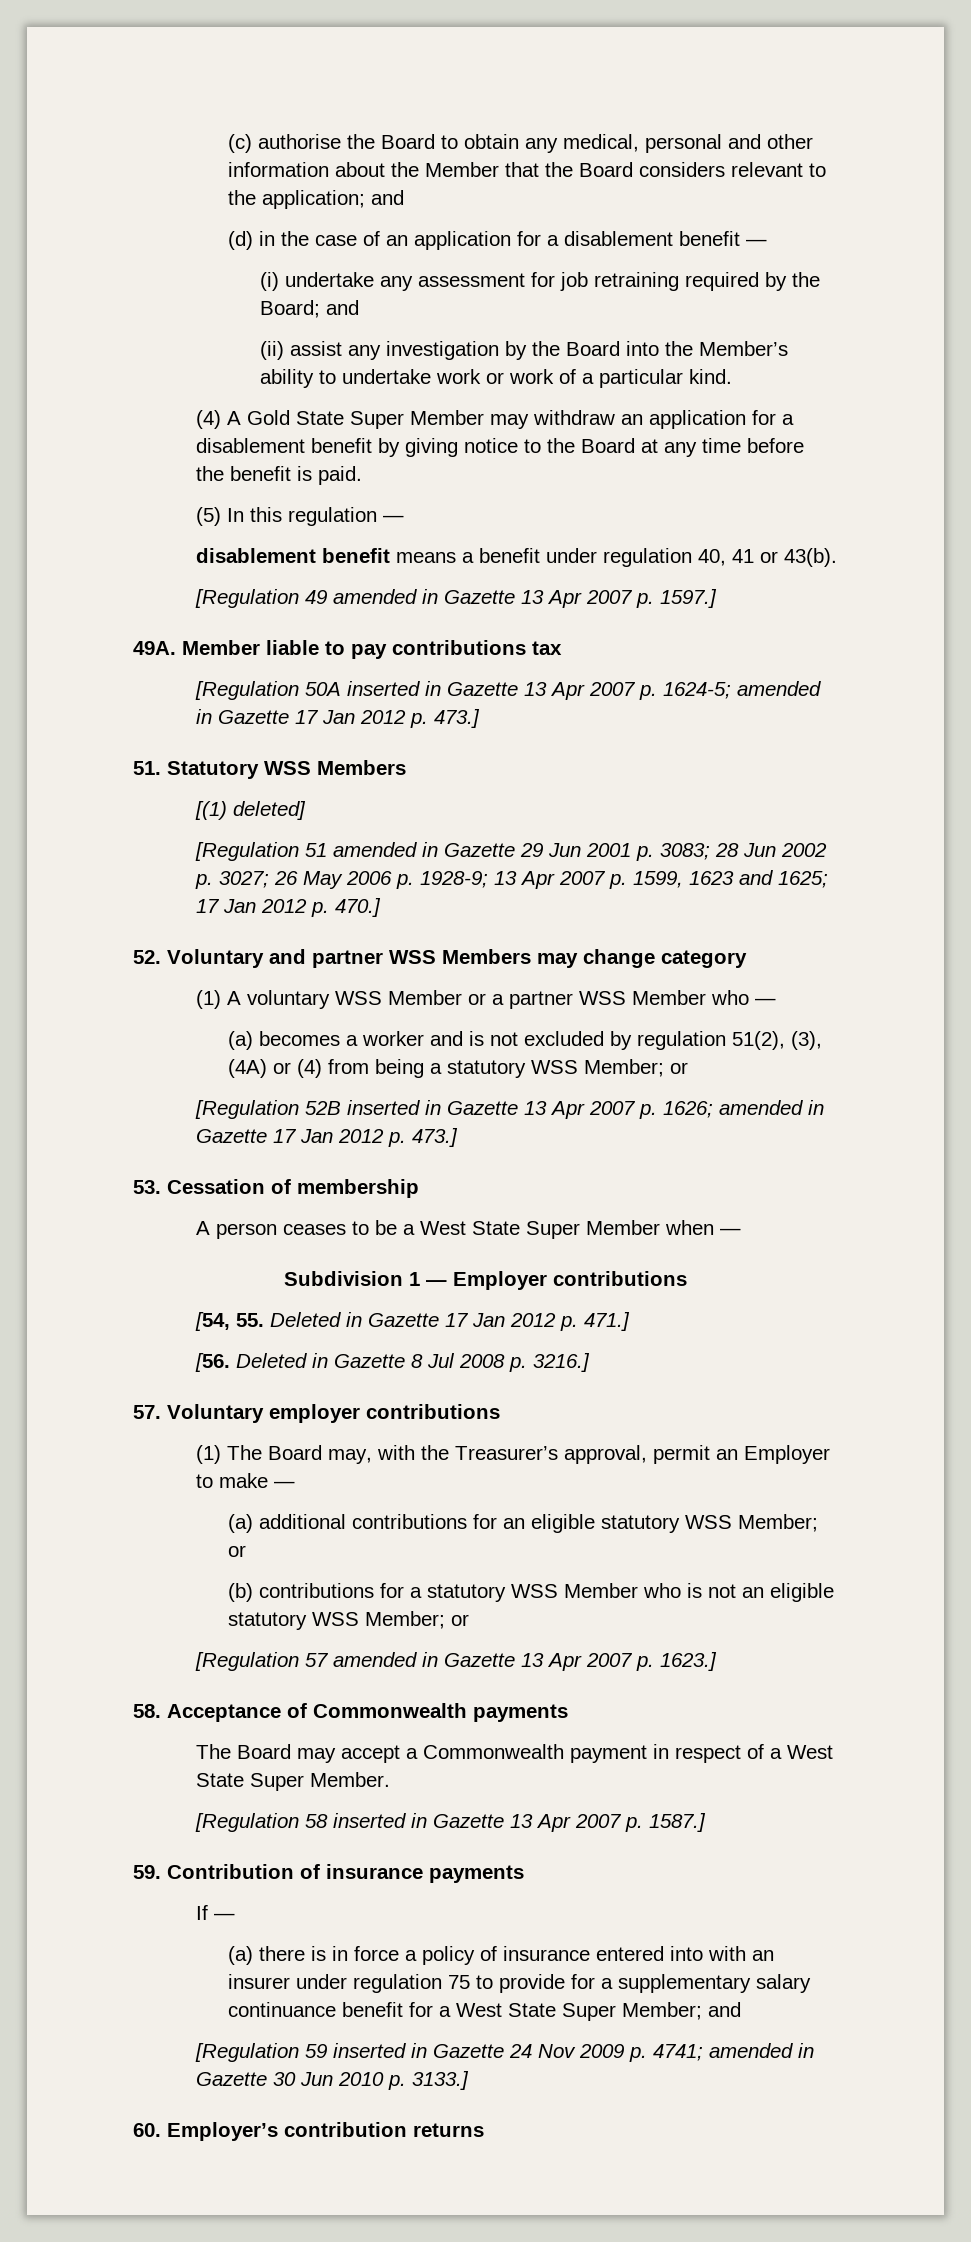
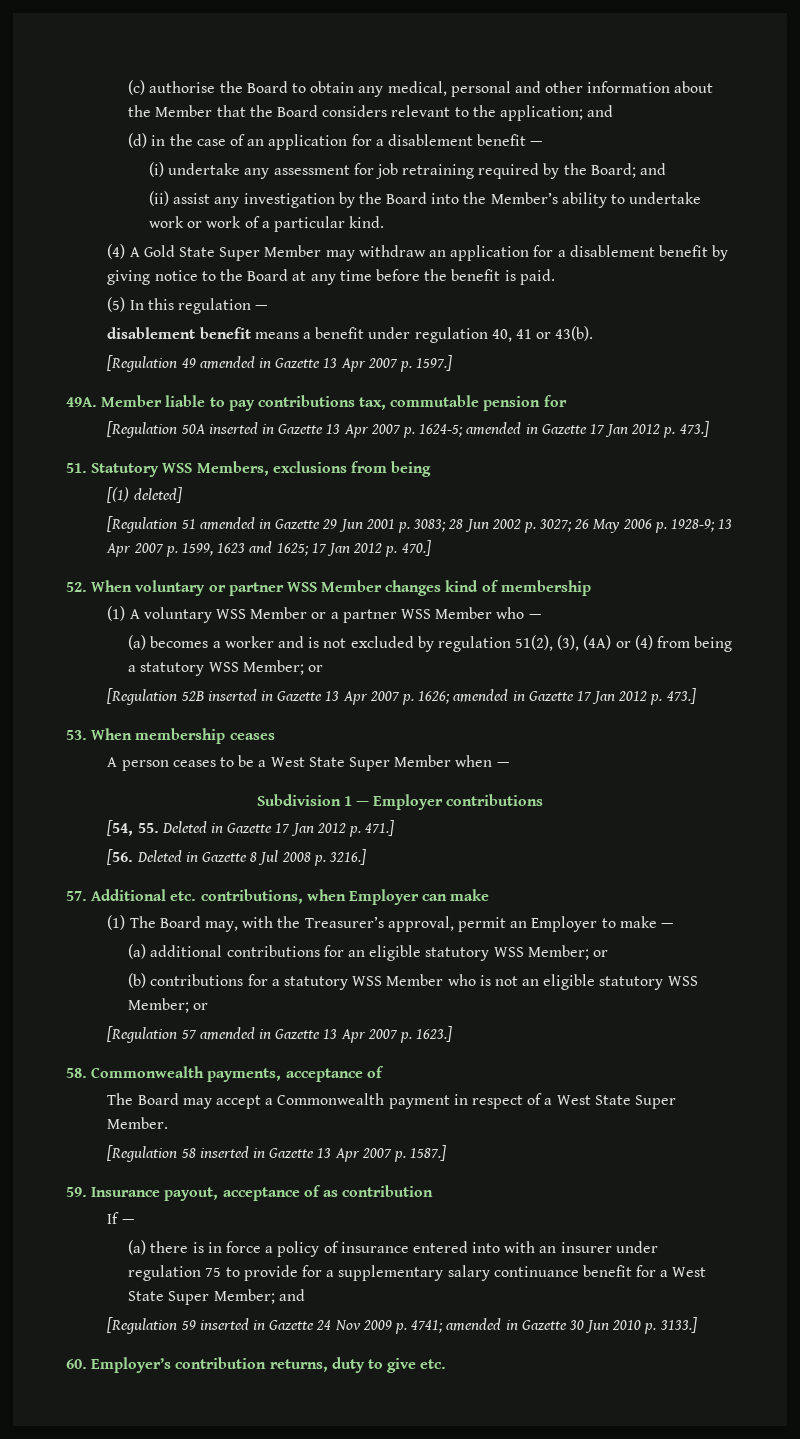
- Member liable to pay contributions tax
+ Member liable to pay contributions tax, commutable pension for
- 51. Statutory WSS Members
+ 51. Statutory WSS Members, exclusions from being
- 52. Voluntary and partner WSS Members may change category
+ 52. When voluntary or partner WSS Member changes kind of membership
- 53. Cessation of membership
+ 53. When membership ceases
- 57. Voluntary employer contributions
+ 57. Additional etc. contributions, when Employer can make
- 58. Acceptance of Commonwealth payments
+ 58. Commonwealth payments, acceptance of
- 59. Contribution of insurance payments
+ 59. Insurance payout, acceptance of as contribution
- 60. Employer’s contribution returns
+ 60. Employer’s contribution returns, duty to give etc.

